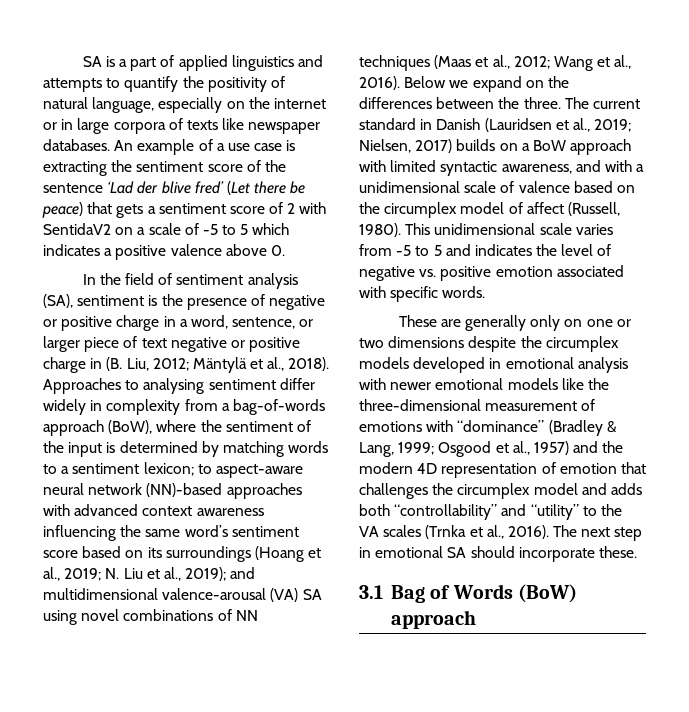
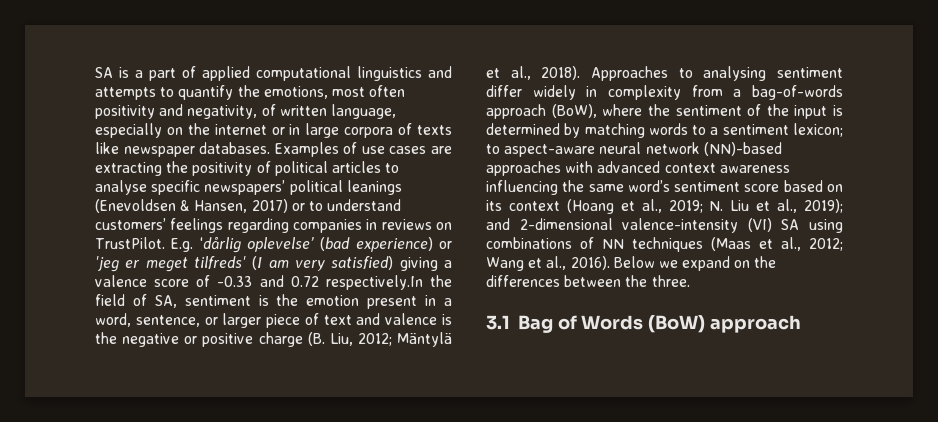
- SA is a part of applied linguistics and attempts to quantify the positivity of natural language, especially on the internet or in large corpora of texts like newspaper databases.
+ SA is a part of applied computational linguistics and attempts to quantify the emotions, most often positivity and negativity, of written language, especially on the internet or in large corpora of texts like newspaper databases.
- An example of a use case is extracting the sentiment score of the sentence ‘Lad der blive fred’ (Let there be peace) that gets a sentiment score of 2 with SentidaV2 on a scale of -5 to 5 which indicates a positive valence above 0.
- In the field of sentiment analysis (SA), sentiment is the presence of negative or positive charge in a word, sentence, or larger piece of text negative or positive charge in (B. Liu, 2012; Mäntylä et al., 2018).
+ Examples of use cases are extracting the positivity of political articles to analyse specific newspapers’ political leanings (Enevoldsen & Hansen, 2017) or to understand customers’ feelings regarding companies in reviews on TrustPilot. E.g. ‘dårlig oplevelse’ (bad experience) or 'jeg er meget tilfreds' (I am very satisfied) giving a valence score of -0.33 and 0.72 respectively.In the field of SA, sentiment is the emotion present in a word, sentence, or larger piece of text and valence is the negative or positive charge (B. Liu, 2012; Mäntylä et al., 2018).
- to aspect-aware neural network (NN)-based approaches with advanced context awareness influencing the same word’s sentiment score based on its surroundings (Hoang et al., 2019;
+ to aspect-aware neural network (NN)-based approaches with advanced context awareness influencing the same word’s sentiment score based on its context (Hoang et al., 2019;
- and multidimensional valence-arousal (VA) SA using novel combinations of NN techniques (Maas et al., 2012;
+ and 2-dimensional valence-intensity (VI) SA using combinations of NN techniques (Maas et al., 2012;
- The current standard in Danish (Lauridsen et al., 2019; Nielsen, 2017) builds on a BoW approach with limited syntactic awareness, and with a unidimensional scale of valence based on the circumplex model of affect (Russell, 1980). This unidimensional scale varies from -5 to 5 and indicates the level of negative vs. positive emotion associated with specific words.
- These are generally only on one or two dimensions despite the circumplex models developed in emotional analysis with newer emotional models like the three-dimensional measurement of emotions with “dominance” (Bradley & Lang, 1999; Osgood et al., 1957) and the modern 4D representation of emotion that challenges the circumplex model and adds both “controllability” and “utility” to the VA scales (Trnka et al., 2016). The next step in emotional SA should incorporate these.

